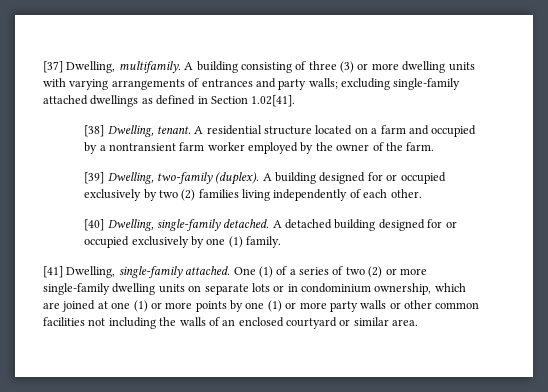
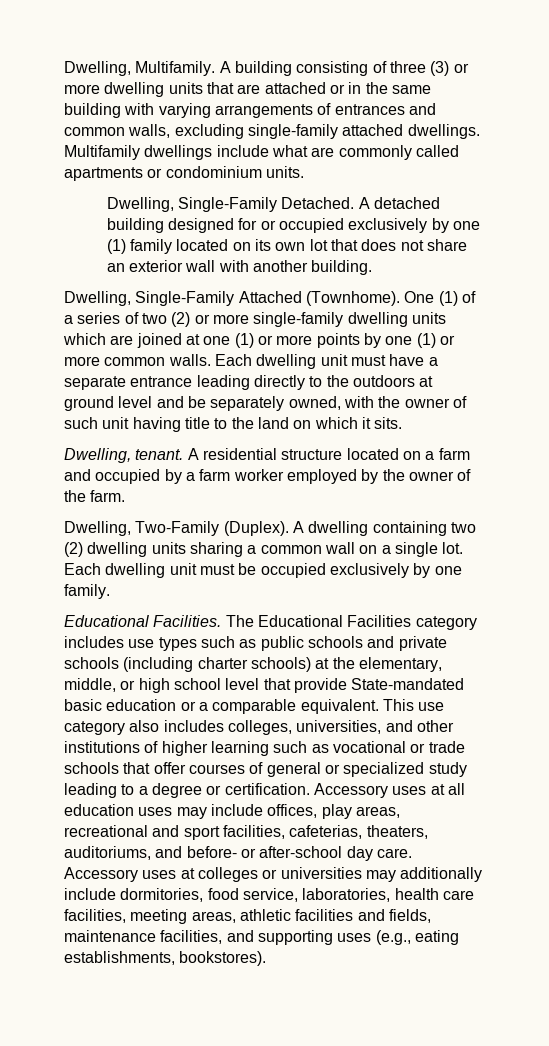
- [37] Dwelling, multifamily.
+ Dwelling, Multifamily.
- A building consisting of three (3) or more dwelling units with varying arrangements of entrances and party walls; excluding single-family attached dwellings as defined in Section 1.02[41].
- [38] Dwelling, tenant. A residential structure located on a farm and occupied by a nontransient farm worker employed by the owner of the farm.
- [39] Dwelling, two-family (duplex). A building designed for or occupied exclusively by two (2) families living independently of each other.
- [40] Dwelling, single-family detached.
+ A building consisting of three (3) or more dwelling units that are attached or in the same building with varying arrangements of entrances and common walls, excluding single-family attached dwellings. Multifamily dwellings include what are commonly called apartments or condominium units.
+ Dwelling, Single-Family Detached.
- A detached building designed for or occupied exclusively by one (1) family.
- [41] Dwelling, single-family attached.
+ A detached building designed for or occupied exclusively by one (1) family located on its own lot that does not share an exterior wall with another building.
+ Dwelling, Single-Family Attached (Townhome).
- One (1) of a series of two (2) or more single-family dwelling units on separate lots or in condominium ownership, which are joined at one (1) or more points by one (1) or more party walls or other common facilities not including the walls of an enclosed courtyard or similar area.
+ One (1) of a series of two (2) or more single-family dwelling units which are joined at one (1) or more points by one (1) or more common walls. Each dwelling unit must have a separate entrance leading directly to the outdoors at ground level and be separately owned, with the owner of such unit having title to the land on which it sits.
+ Dwelling, tenant. A residential structure located on a farm and occupied by a farm worker employed by the owner of the farm.
+ Dwelling, Two-Family (Duplex). A dwelling containing two (2) dwelling units sharing a common wall on a single lot. Each dwelling unit must be occupied exclusively by one family.
+ Educational Facilities. The Educational Facilities category includes use types such as public schools and private schools (including charter schools) at the elementary, middle, or high school level that provide State-mandated basic education or a comparable equivalent. This use category also includes colleges, universities, and other institutions of higher learning such as vocational or trade schools that offer courses of general or specialized study leading to a degree or certification. Accessory uses at all education uses may include offices, play areas, recreational and sport facilities, cafeterias, theaters, auditoriums, and before- or after-school day care. Accessory uses at colleges or universities may additionally include dormitories, food service, laboratories, health care facilities, meeting areas, athletic facilities and fields, maintenance facilities, and supporting uses (e.g., eating establishments, bookstores).

